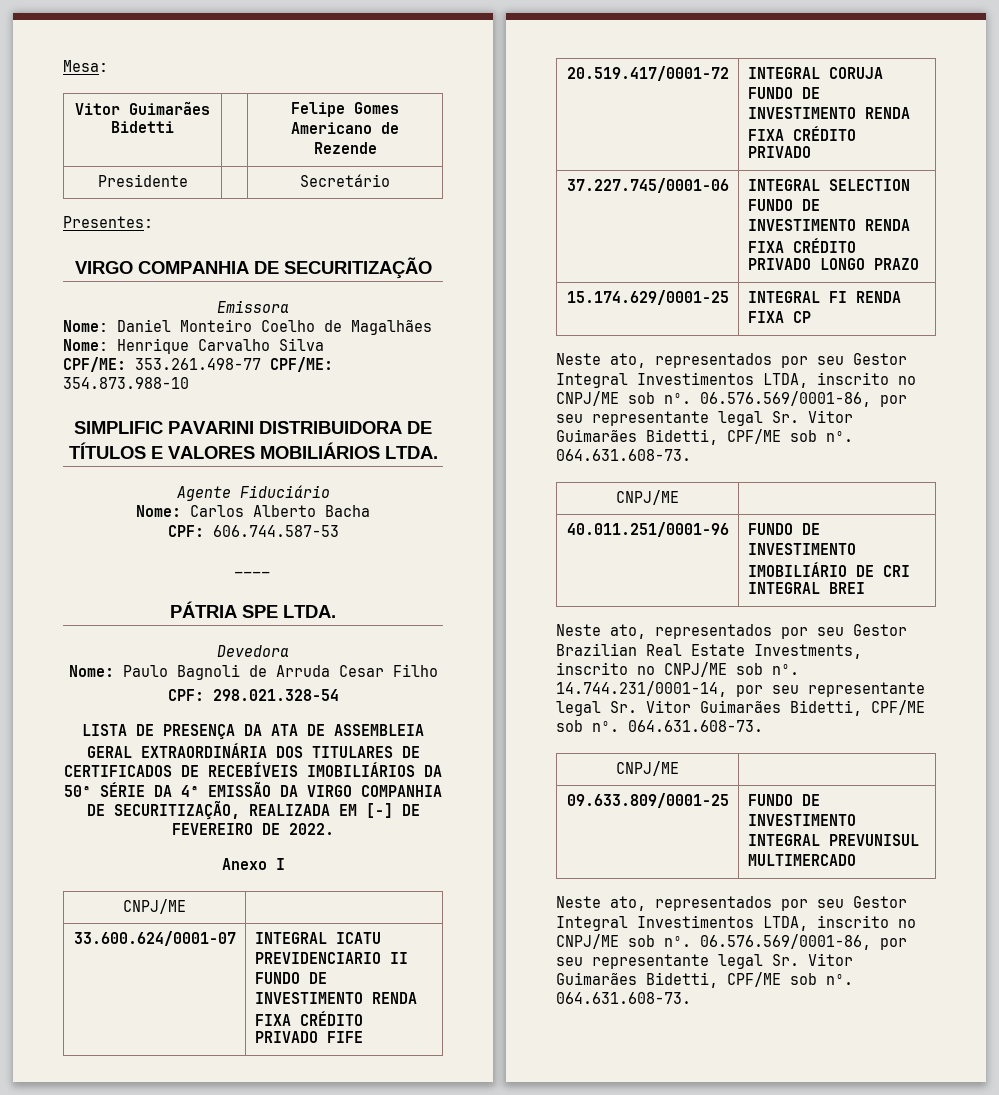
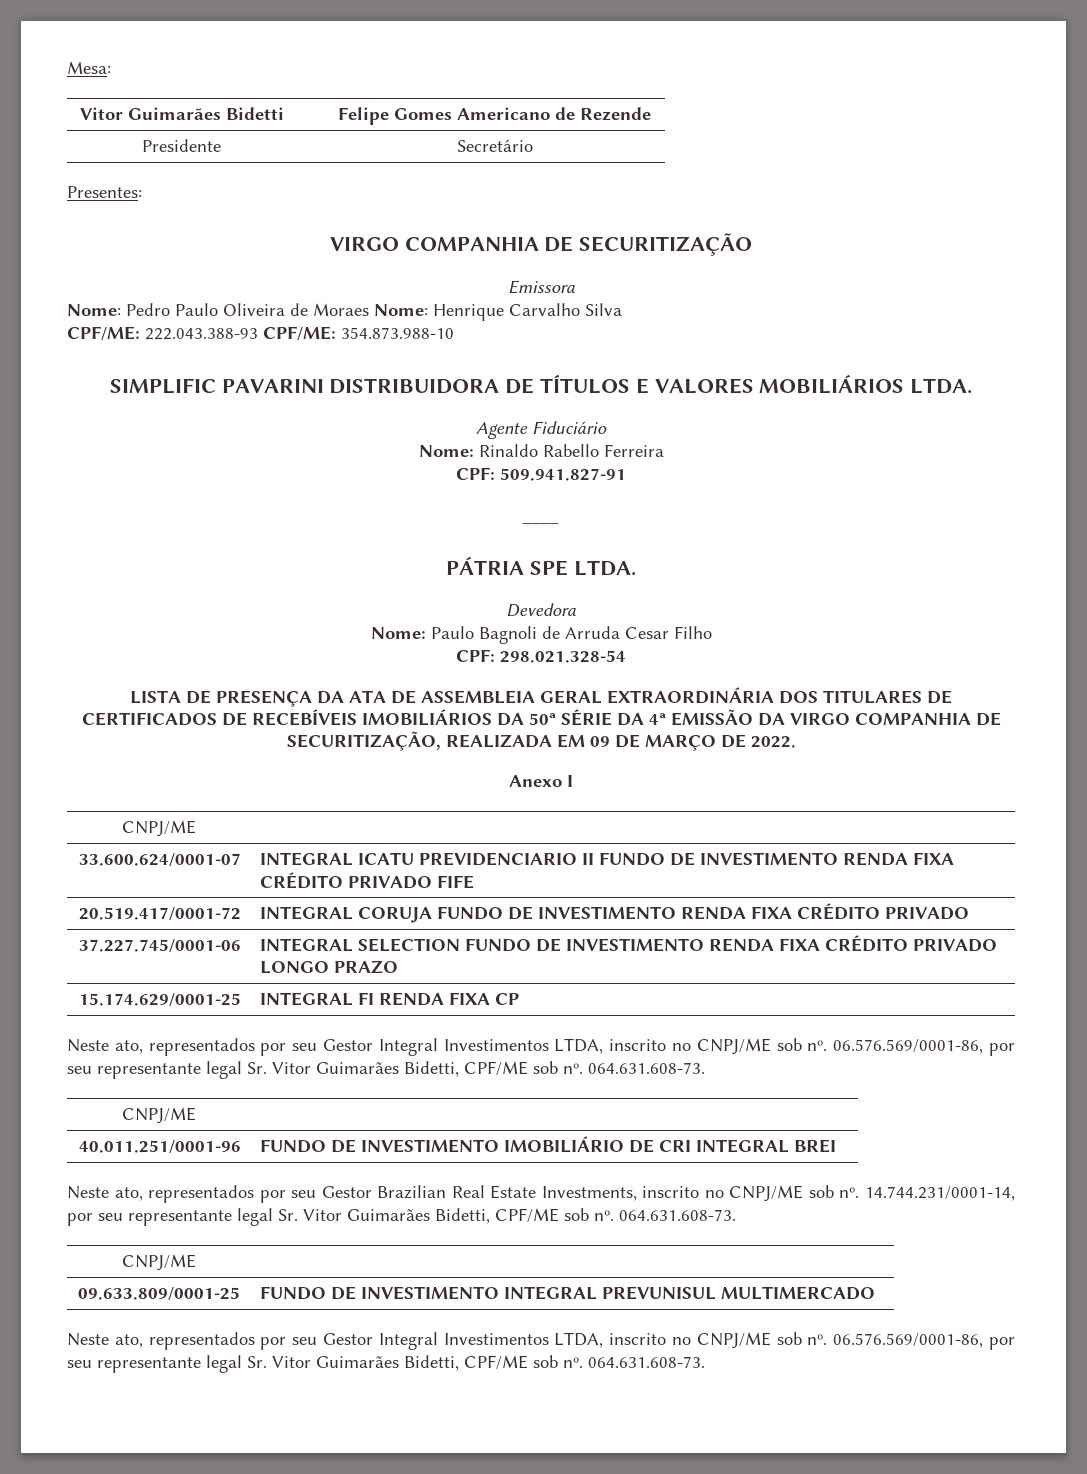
- Nome: Daniel Monteiro Coelho de Magalhães Nome: Henrique Carvalho Silva
+ Nome: Pedro Paulo Oliveira de Moraes Nome: Henrique Carvalho Silva
- CPF/ME: 353.261.498-77 CPF/ME: 354.873.988-10
+ CPF/ME: 222.043.388-93 CPF/ME: 354.873.988-10
- Nome: Carlos Alberto Bacha
- CPF: 606.744.587-53
+ Nome: Rinaldo Rabello Ferreira
+ CPF: 509.941.827-91
- LISTA DE PRESENÇA DA ATA DE ASSEMBLEIA GERAL EXTRAORDINÁRIA DOS TITULARES DE CERTIFICADOS DE RECEBÍVEIS IMOBILIÁRIOS DA 50ª SÉRIE DA 4ª EMISSÃO DA VIRGO COMPANHIA DE SECURITIZAÇÃO, REALIZADA EM [-] DE FEVEREIRO DE 2022.
+ LISTA DE PRESENÇA DA ATA DE ASSEMBLEIA GERAL EXTRAORDINÁRIA DOS TITULARES DE CERTIFICADOS DE RECEBÍVEIS IMOBILIÁRIOS DA 50ª SÉRIE DA 4ª EMISSÃO DA VIRGO COMPANHIA DE SECURITIZAÇÃO, REALIZADA EM 09 DE MARÇO DE 2022.

